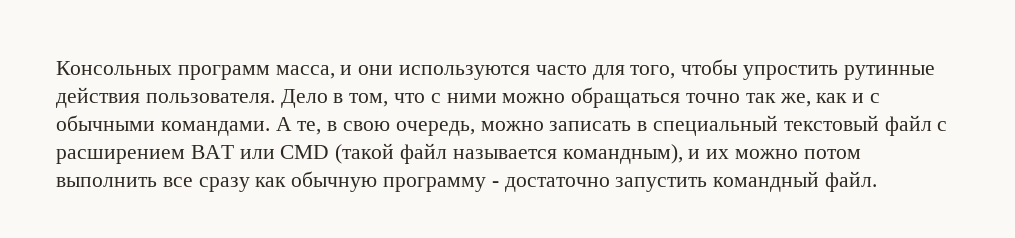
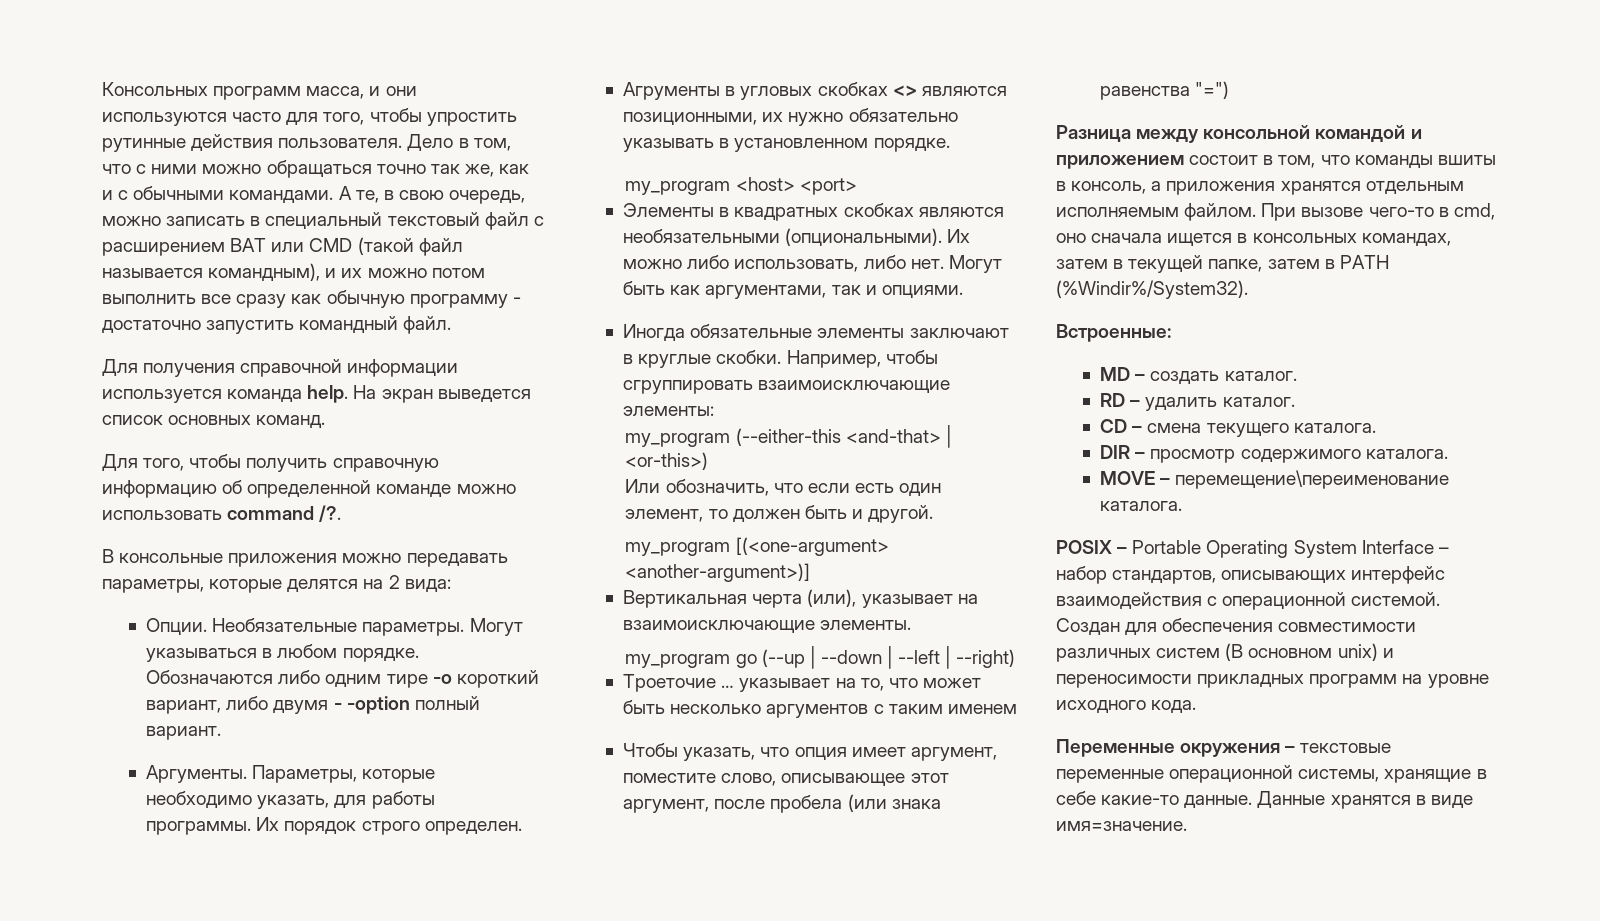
+ Для получения справочной информации используется команда help. На экран выведется список основных команд.
+ Для того, чтобы получить справочную информацию об определенной команде можно использовать command /?.
+ В консольные приложения можно передавать параметры, которые делятся на 2 вида:
+ Опции. Необязательные параметры. Могут указываться в любом порядке. Обозначаются либо одним тире -o короткий вариант, либо двумя - -option полный вариант.
+ Аргументы. Параметры, которые необходимо указать, для работы программы. Их порядок строго определен.
+ Агрументы в угловых скобках <> являются позиционными, их нужно обязательно указывать в установленном порядке.
+ my_program <host> <port>
+ Элементы в квадратных скобках являются необязательными (опциональными). Их можно либо использовать, либо нет. Могут быть как аргументами, так и опциями.
+ Иногда обязательные элементы заключают в круглые скобки. Например, чтобы сгруппировать взаимоисключающие элементы:
+ my_program (--either-this <and-that> | <or-this>)
+ Или обозначить, что если есть один элемент, то должен быть и другой.
+ my_program [(<one-argument> <another-argument>)]
+ Вертикальная черта (или), указывает на взаимоисключающие элементы.
+ my_program go (--up | --down | --left | --right)
+ Троеточие … указывает на то, что может быть несколько аргументов с таким именем
+ Чтобы указать, что опция имеет аргумент, поместите слово, описывающее этот аргумент, после пробела (или знака равенства "=")
+ Разница между консольной командой и приложением состоит в том, что команды вшиты в консоль, а приложения хранятся отдельным исполняемым файлом. При вызове чего-то в cmd, оно сначала ищется в консольных командах, затем в текущей папке, затем в PATH (%Windir%/System32).
+ Встроенные:
+ MD – создать каталог.
+ RD – удалить каталог.
+ CD – смена текущего каталога.
+ DIR – просмотр содержимого каталога.
+ MOVE – перемещение\переименование каталога.
+ POSIX – Portable Operating System Interface – набор стандартов, описывающих интерфейс взаимодействия с операционной системой. Создан для обеспечения совместимости различных систем (В основном unix) и переносимости прикладных программ на уровне исходного кода.
+ Переменные окружения – текстовые переменные операционной системы, хранящие в себе какие-то данные. Данные хранятся в виде имя=значение.

